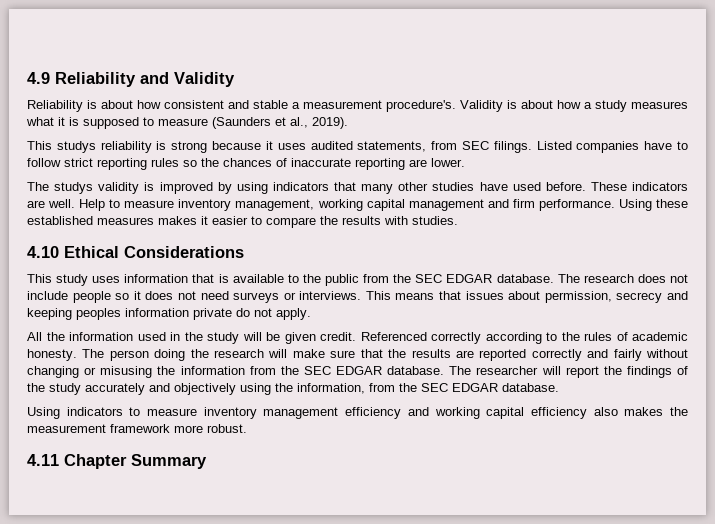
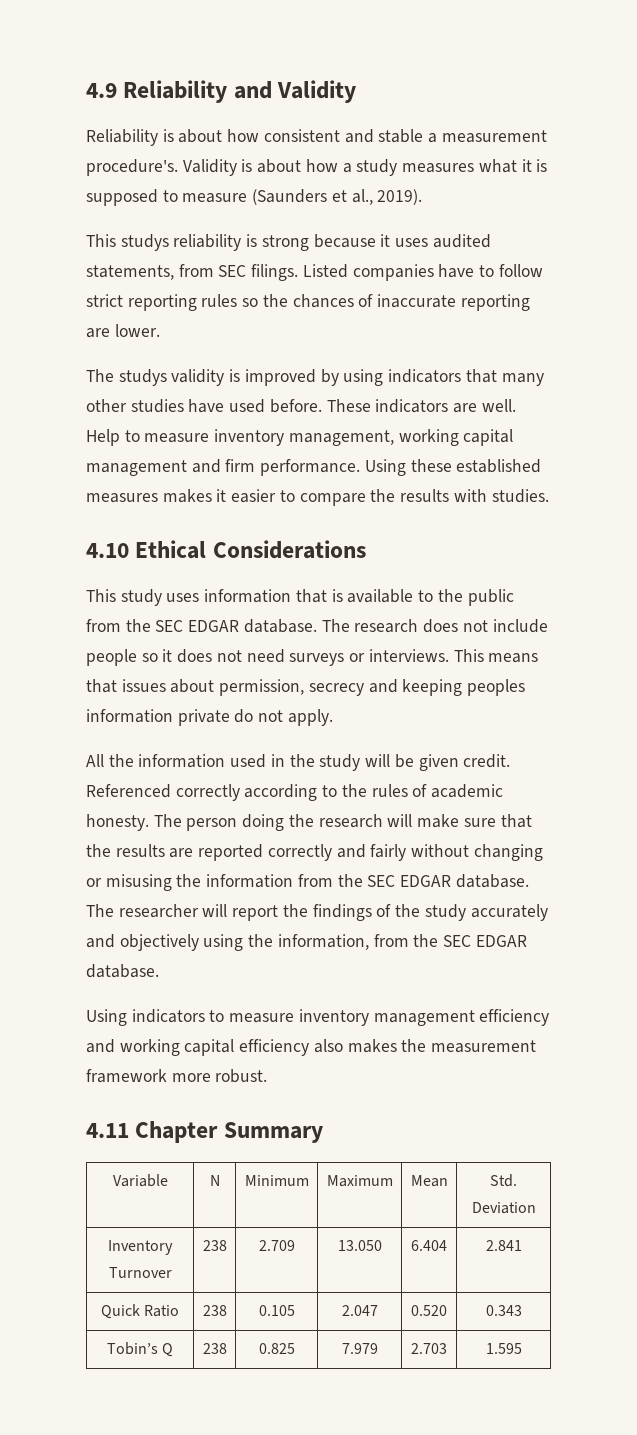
+ Variable | N | Minimum | Maximum | Mean | Std. Deviation
+ Inventory Turnover | 238 | 2.709 | 13.050 | 6.404 | 2.841
+ Quick Ratio | 238 | 0.105 | 2.047 | 0.520 | 0.343
+ Tobin’s Q | 238 | 0.825 | 7.979 | 2.703 | 1.595

